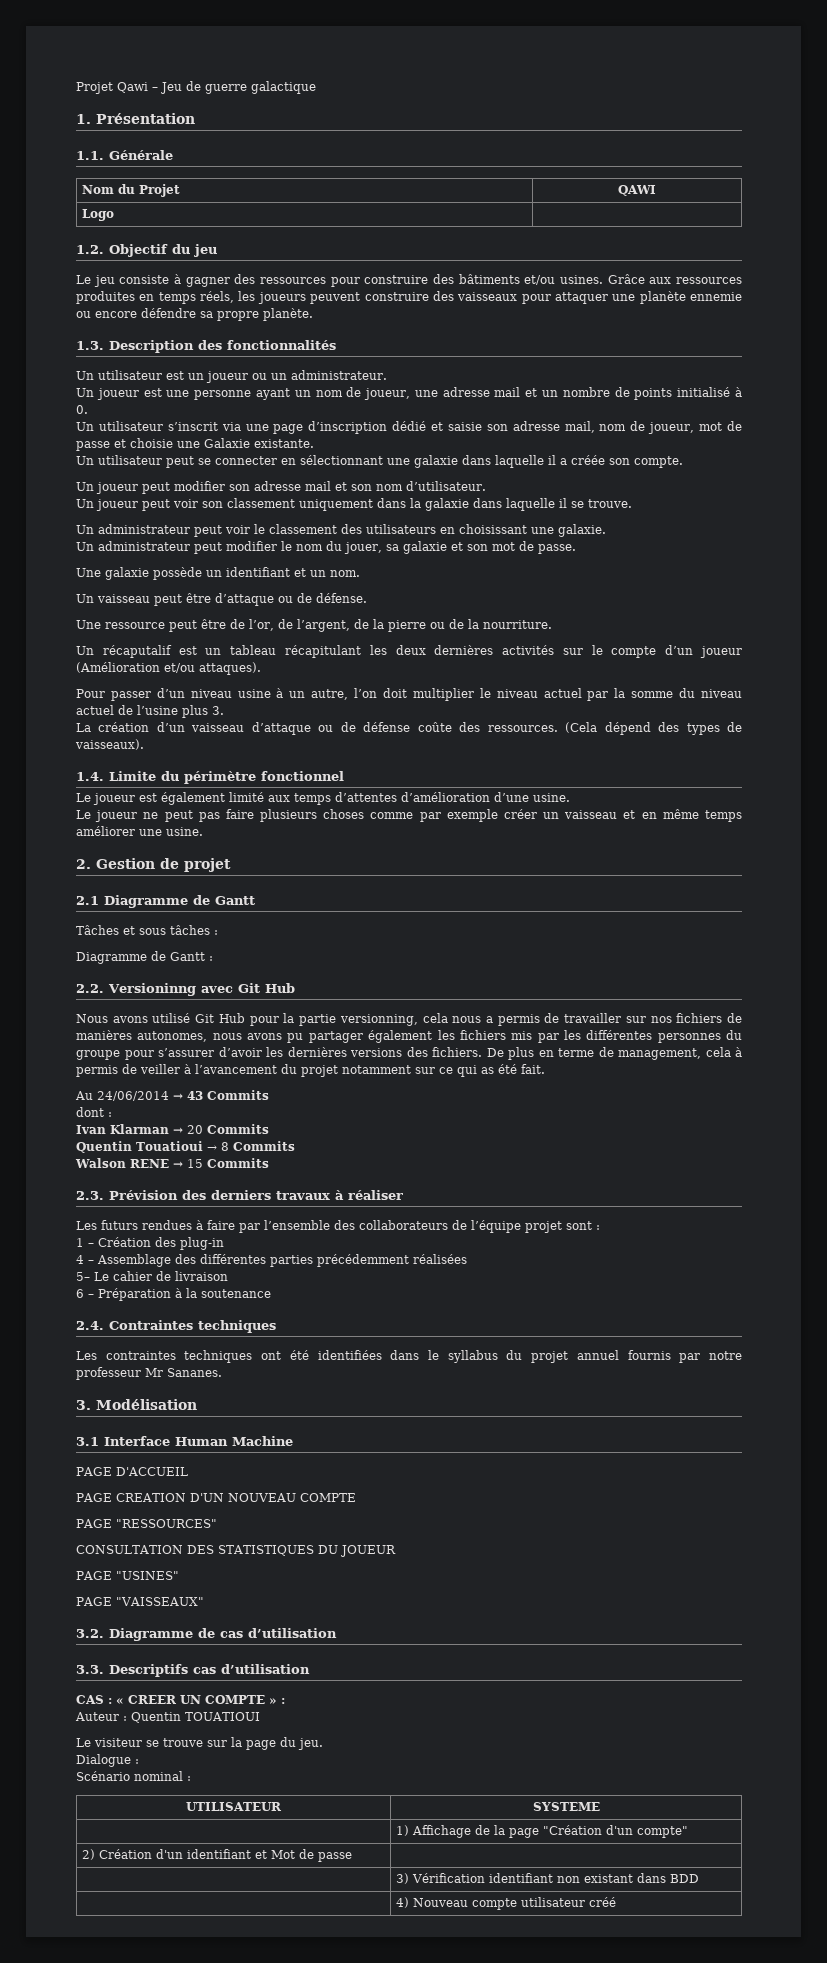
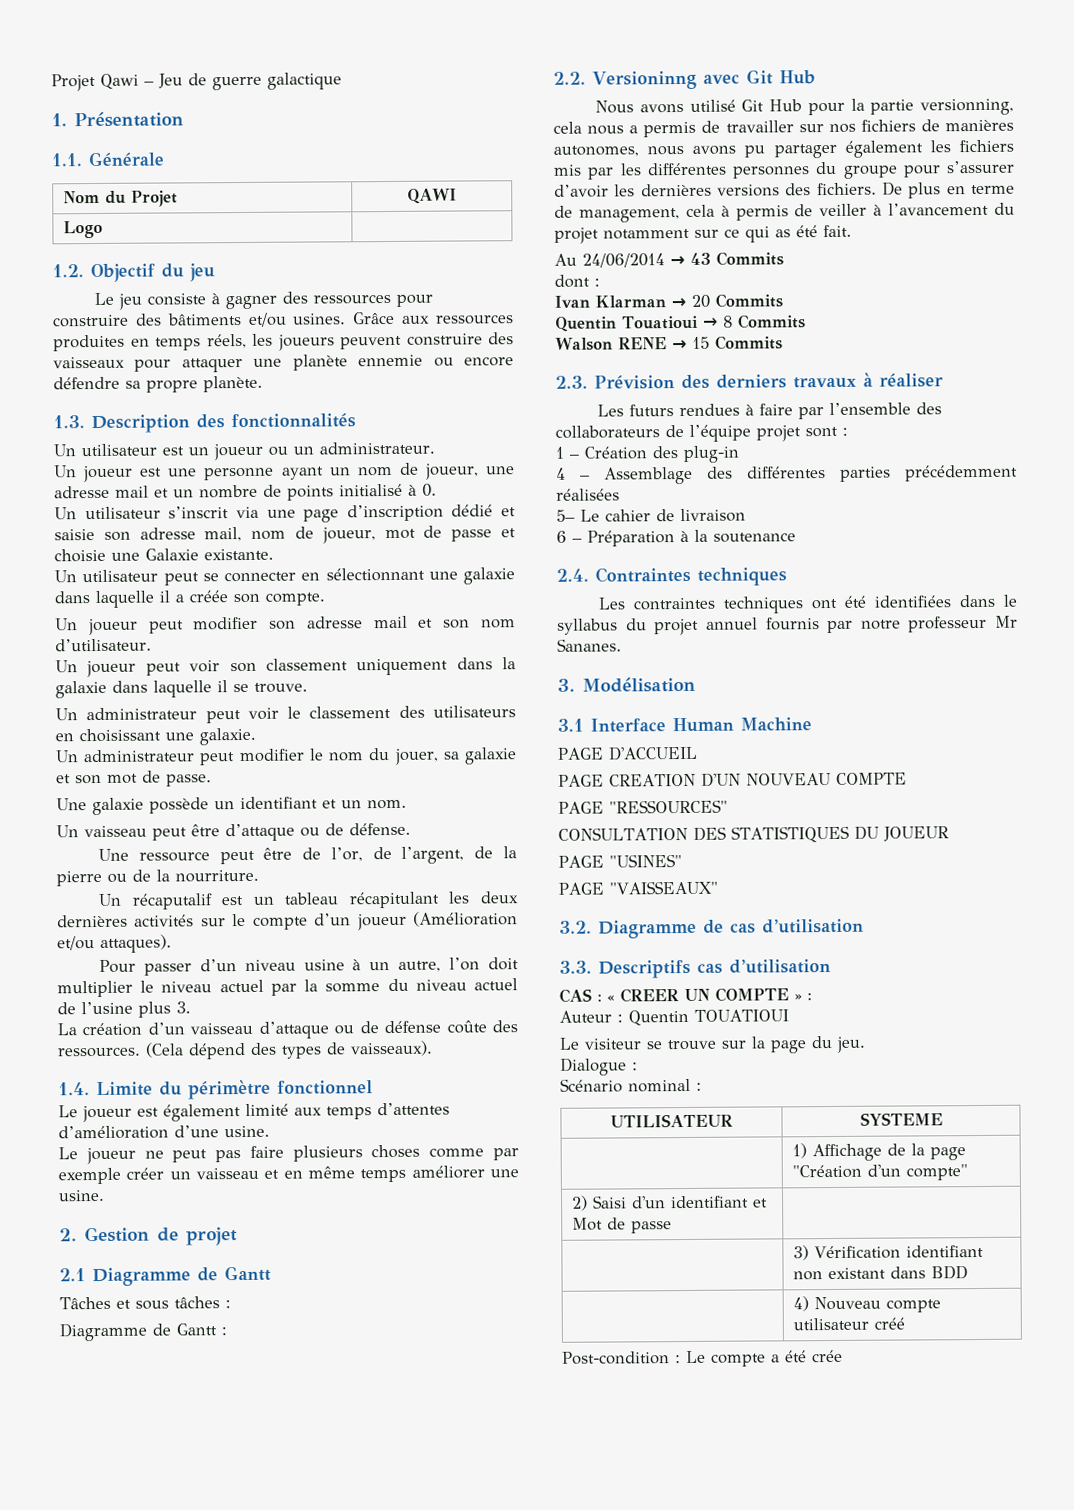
- 2) Création d'un identifiant et Mot de passe |
+ 2) Saisi d'un identifiant et Mot de passe |
+ Post-condition : Le compte a été crée

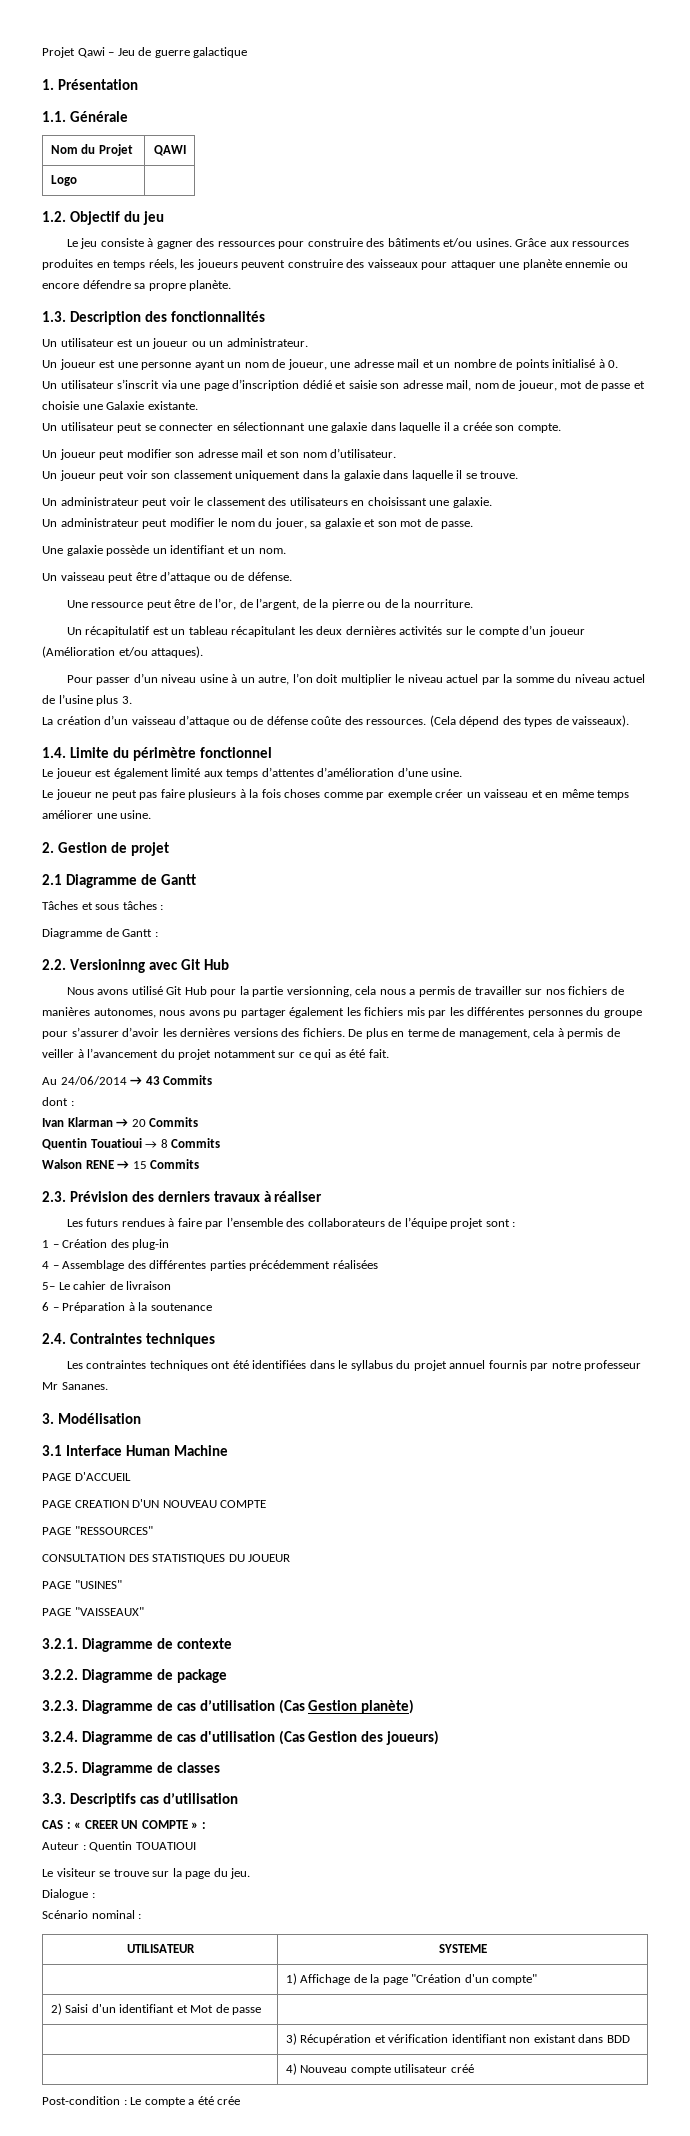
- Un récaputalif est un tableau récapitulant les deux dernières activités sur le compte d’un joueur (Amélioration et/ou attaques).
+ Un récapitulatif est un tableau récapitulant les deux dernières activités sur le compte d’un joueur (Amélioration et/ou attaques).
- Le joueur ne peut pas faire plusieurs choses comme par exemple créer un vaisseau et en même temps améliorer une usine.
+ Le joueur ne peut pas faire plusieurs à la fois choses comme par exemple créer un vaisseau et en même temps améliorer une usine.
- 3.2. Diagramme de cas d’utilisation
+ 3.2.1. Diagramme de contexte
+ 3.2.2. Diagramme de package
+ 3.2.3. Diagramme de cas d’utilisation (Cas Gestion planète)
+ 3.2.4. Diagramme de cas d'utilisation (Cas Gestion des joueurs)
+ 3.2.5. Diagramme de classes
- | 3) Vérification identifiant non existant dans BDD
+ | 3) Récupération et vérification identifiant non existant dans BDD

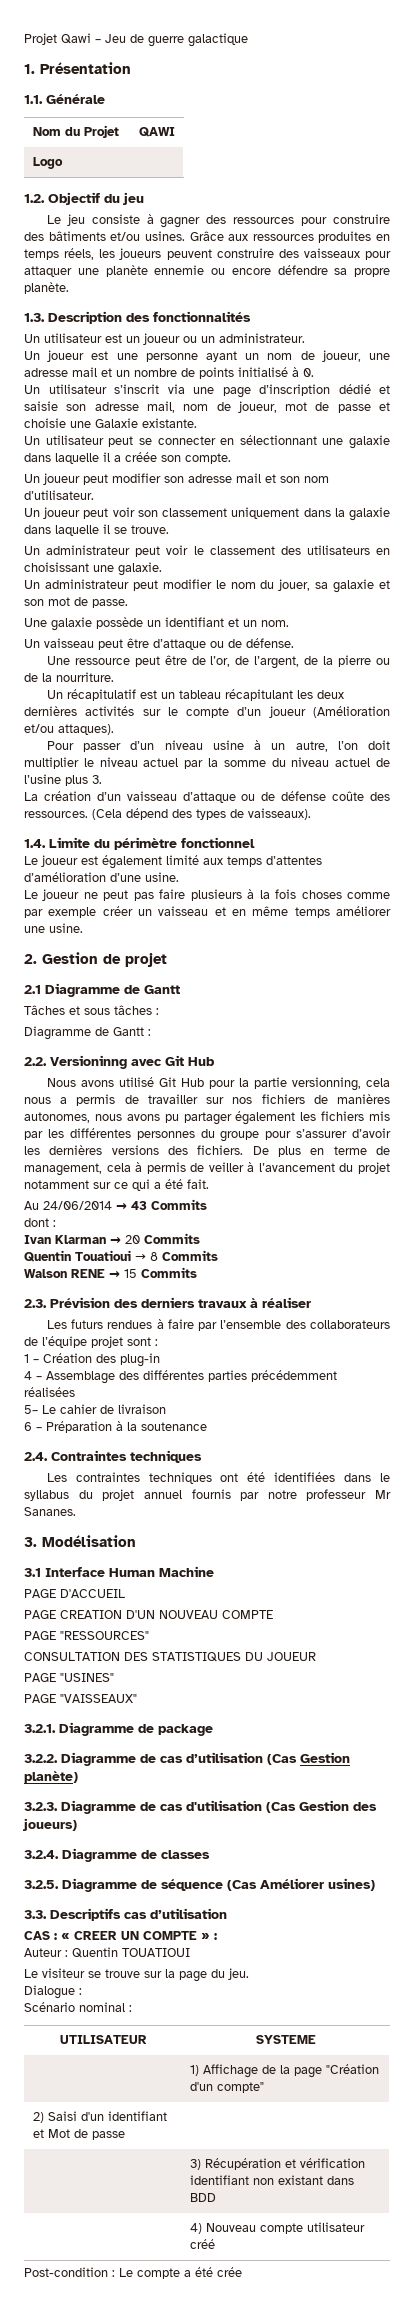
- De plus en terme de management, cela à permis de veiller à l’avancement du projet notamment sur ce qui as été fait.
+ De plus en terme de management, cela à permis de veiller à l’avancement du projet notamment sur ce qui a été fait.
- 3.2.1. Diagramme de contexte
+ 3.2.1. Diagramme de package
- 3.2.2. Diagramme de package
- 3.2.3. Diagramme de cas d’utilisation (Cas Gestion planète)
+ 3.2.2. Diagramme de cas d’utilisation (Cas Gestion planète)
- 3.2.4. Diagramme de cas d'utilisation (Cas Gestion des joueurs)
+ 3.2.3. Diagramme de cas d'utilisation (Cas Gestion des joueurs)
+ 3.2.4. Diagramme de classes
- 3.2.5. Diagramme de classes
+ 3.2.5. Diagramme de séquence (Cas Améliorer usines)

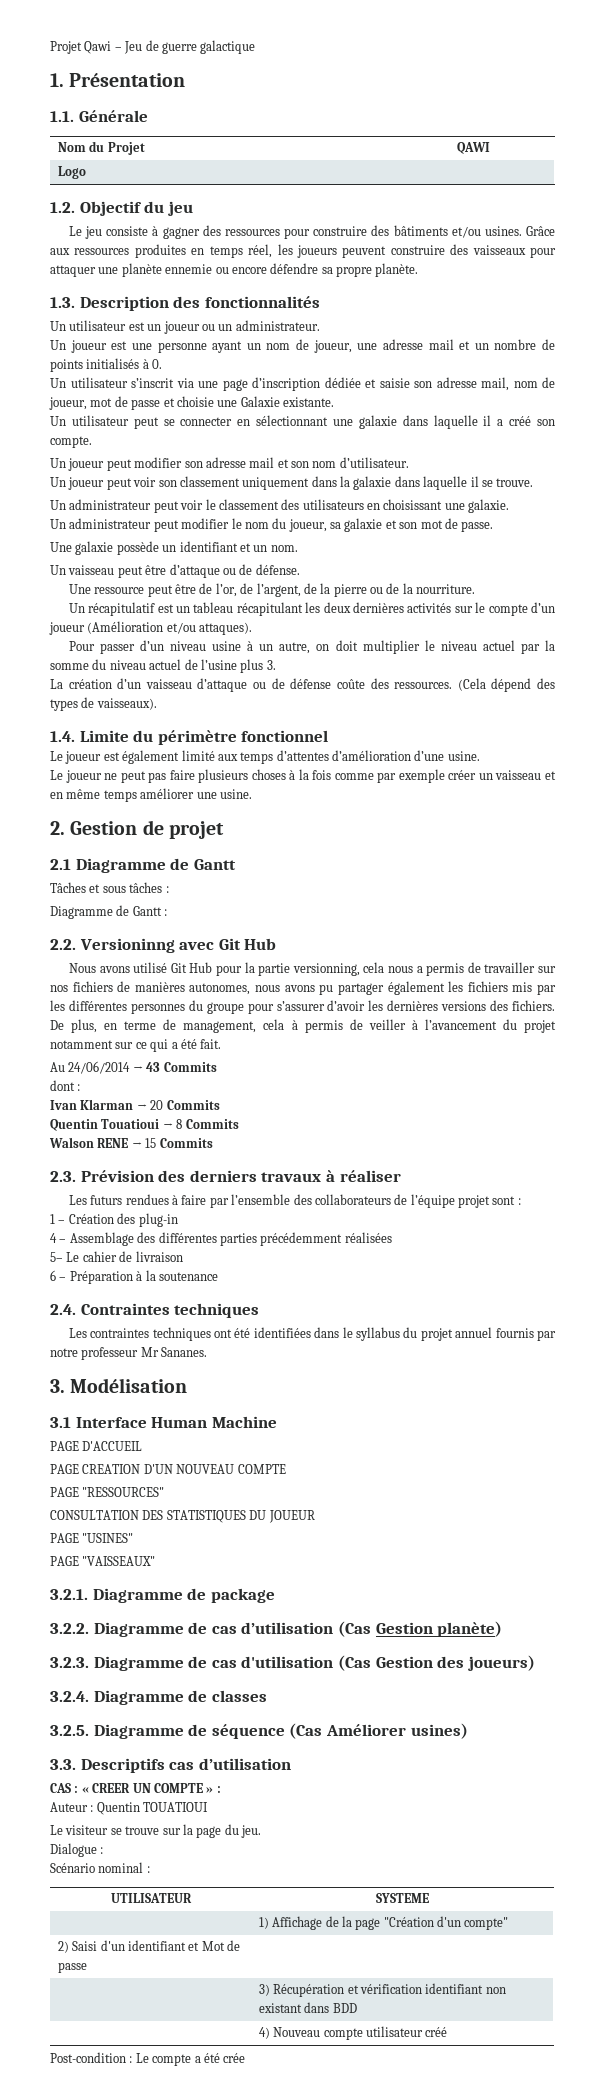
- Grâce aux ressources produites en temps réels, les joueurs peuvent construire des vaisseaux pour attaquer une planète ennemie ou encore défendre sa propre planète.
+ Grâce aux ressources produites en temps réel, les joueurs peuvent construire des vaisseaux pour attaquer une planète ennemie ou encore défendre sa propre planète.
- Un joueur est une personne ayant un nom de joueur, une adresse mail et un nombre de points initialisé à 0.
+ Un joueur est une personne ayant un nom de joueur, une adresse mail et un nombre de points initialisés à 0.
- Un utilisateur s’inscrit via une page d’inscription dédié et saisie son adresse mail, nom de joueur, mot de passe et choisie une Galaxie existante.
+ Un utilisateur s’inscrit via une page d’inscription dédiée et saisie son adresse mail, nom de joueur, mot de passe et choisie une Galaxie existante.
- Un utilisateur peut se connecter en sélectionnant une galaxie dans laquelle il a créée son compte.
+ Un utilisateur peut se connecter en sélectionnant une galaxie dans laquelle il a créé son compte.
- Un administrateur peut modifier le nom du jouer, sa galaxie et son mot de passe.
+ Un administrateur peut modifier le nom du joueur, sa galaxie et son mot de passe.
- Pour passer d’un niveau usine à un autre, l’on doit multiplier le niveau actuel par la somme du niveau actuel de l’usine plus 3.
+ Pour passer d’un niveau usine à un autre, on doit multiplier le niveau actuel par la somme du niveau actuel de l’usine plus 3.
- Le joueur ne peut pas faire plusieurs à la fois choses comme par exemple créer un vaisseau et en même temps améliorer une usine.
+ Le joueur ne peut pas faire plusieurs choses à la fois comme par exemple créer un vaisseau et en même temps améliorer une usine.
- De plus en terme de management, cela à permis de veiller à l’avancement du projet notamment sur ce qui a été fait.
+ De plus, en terme de management, cela à permis de veiller à l’avancement du projet notamment sur ce qui a été fait.

